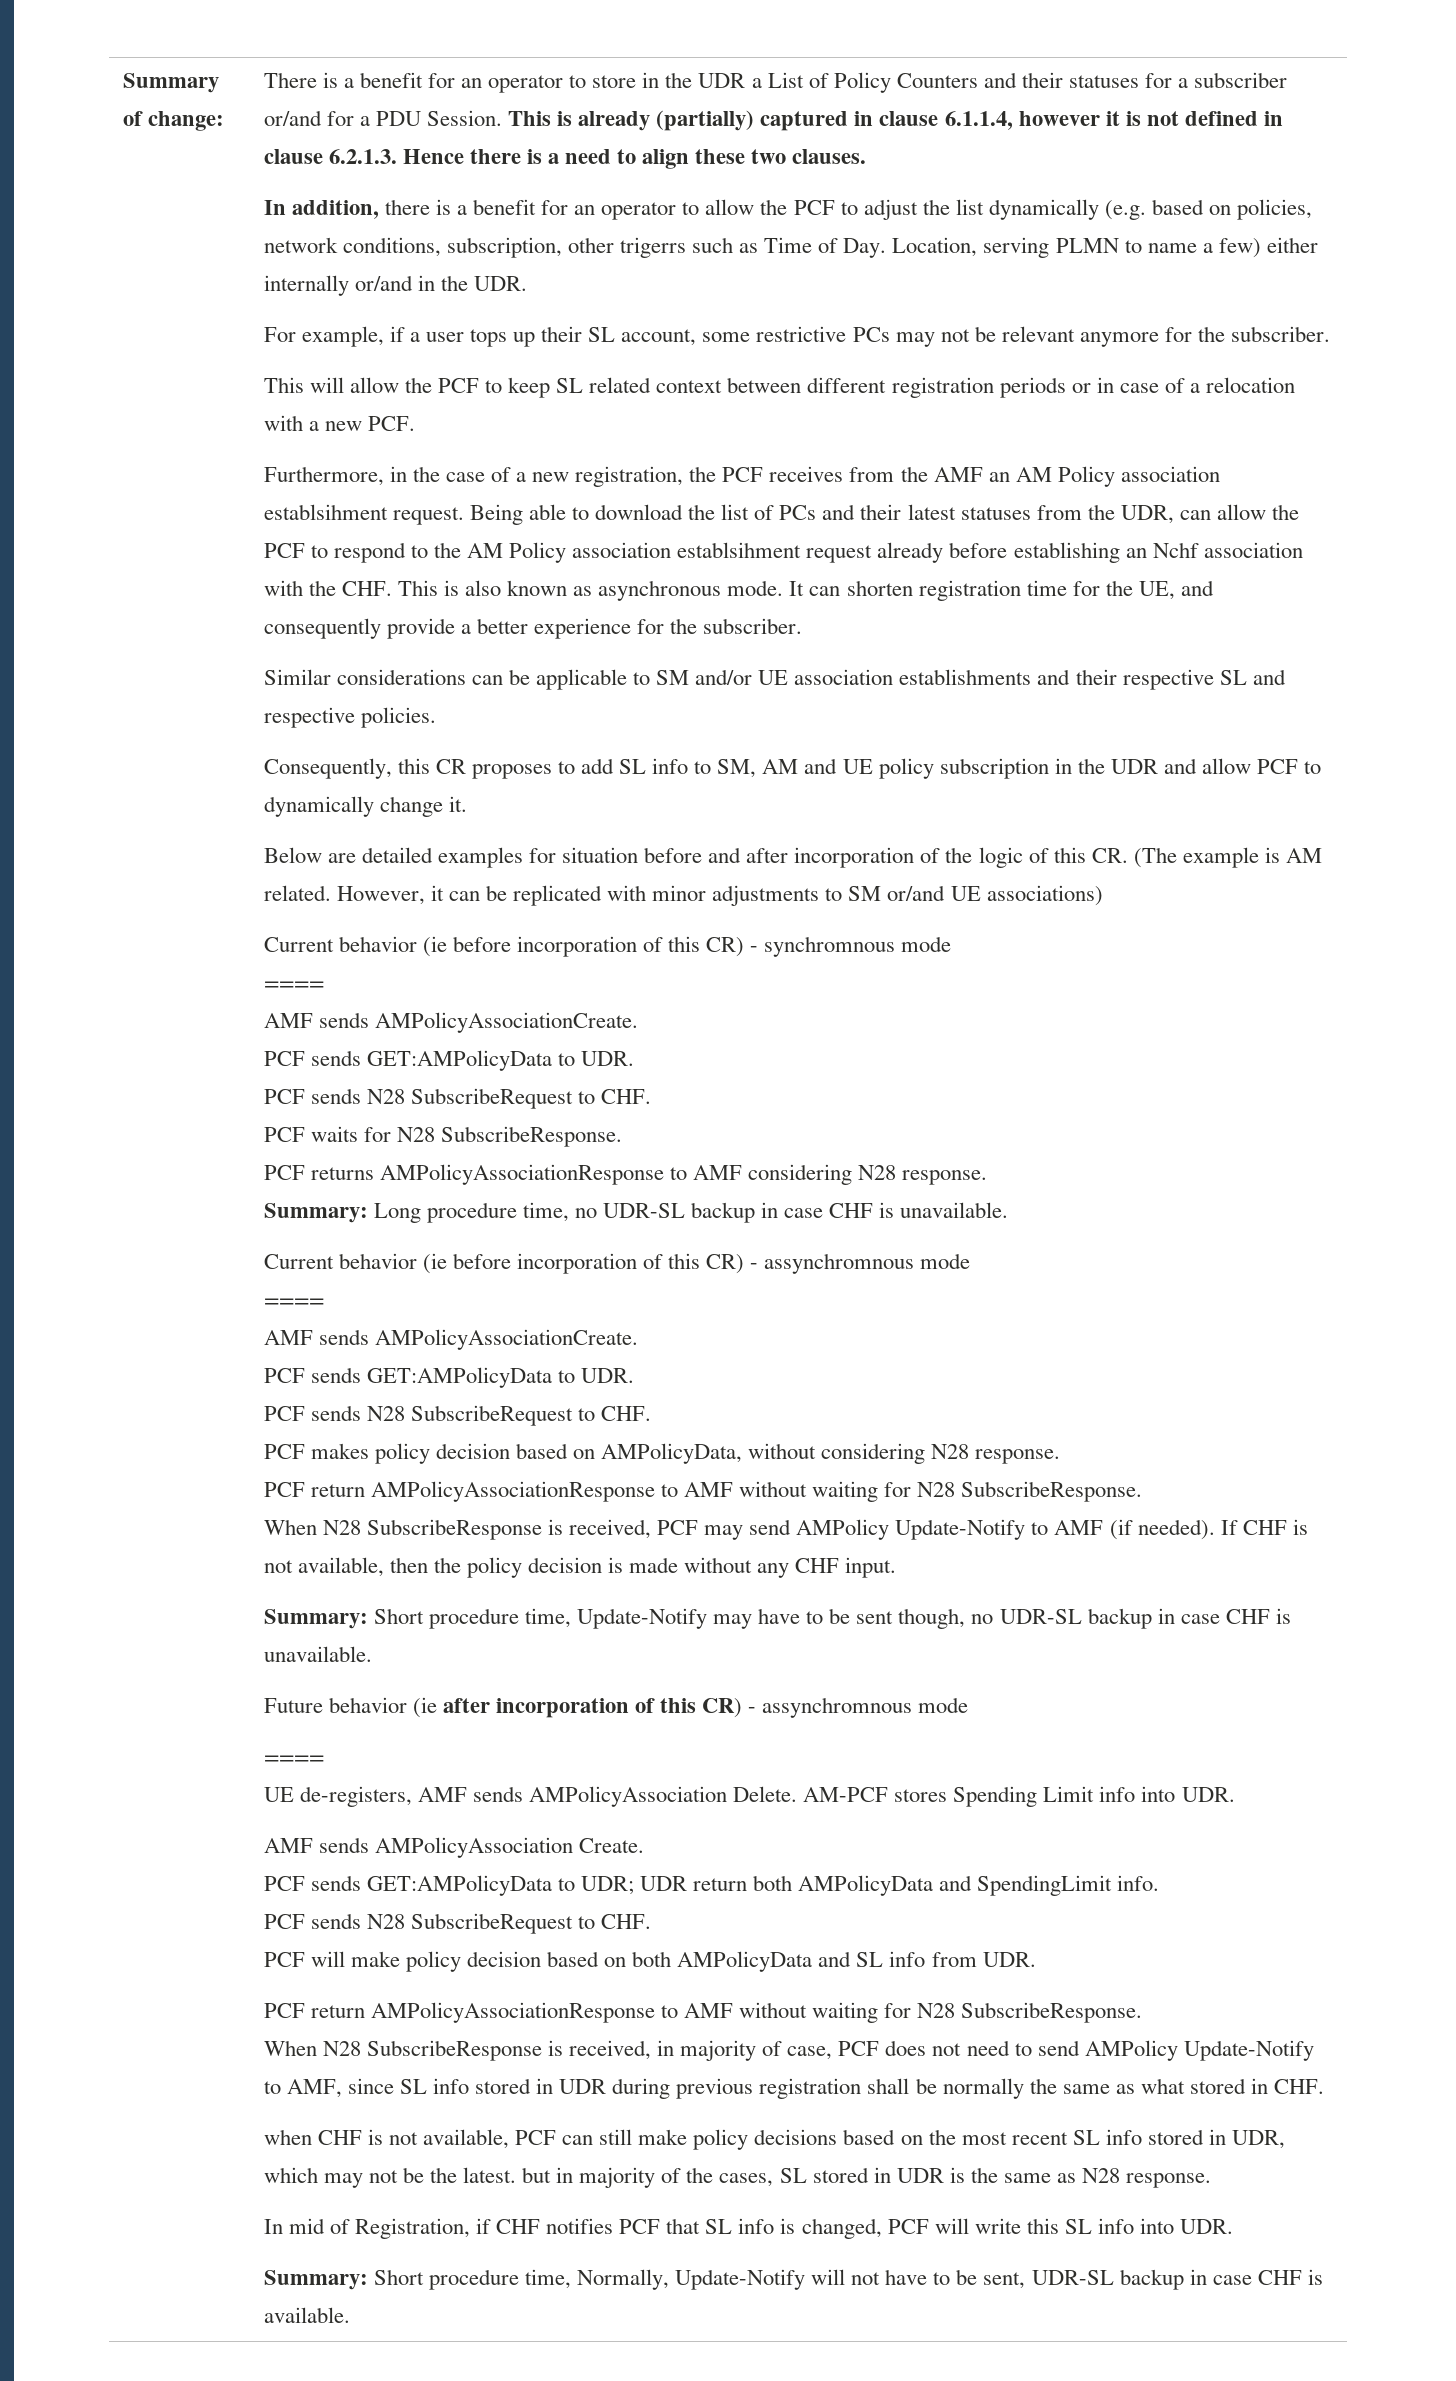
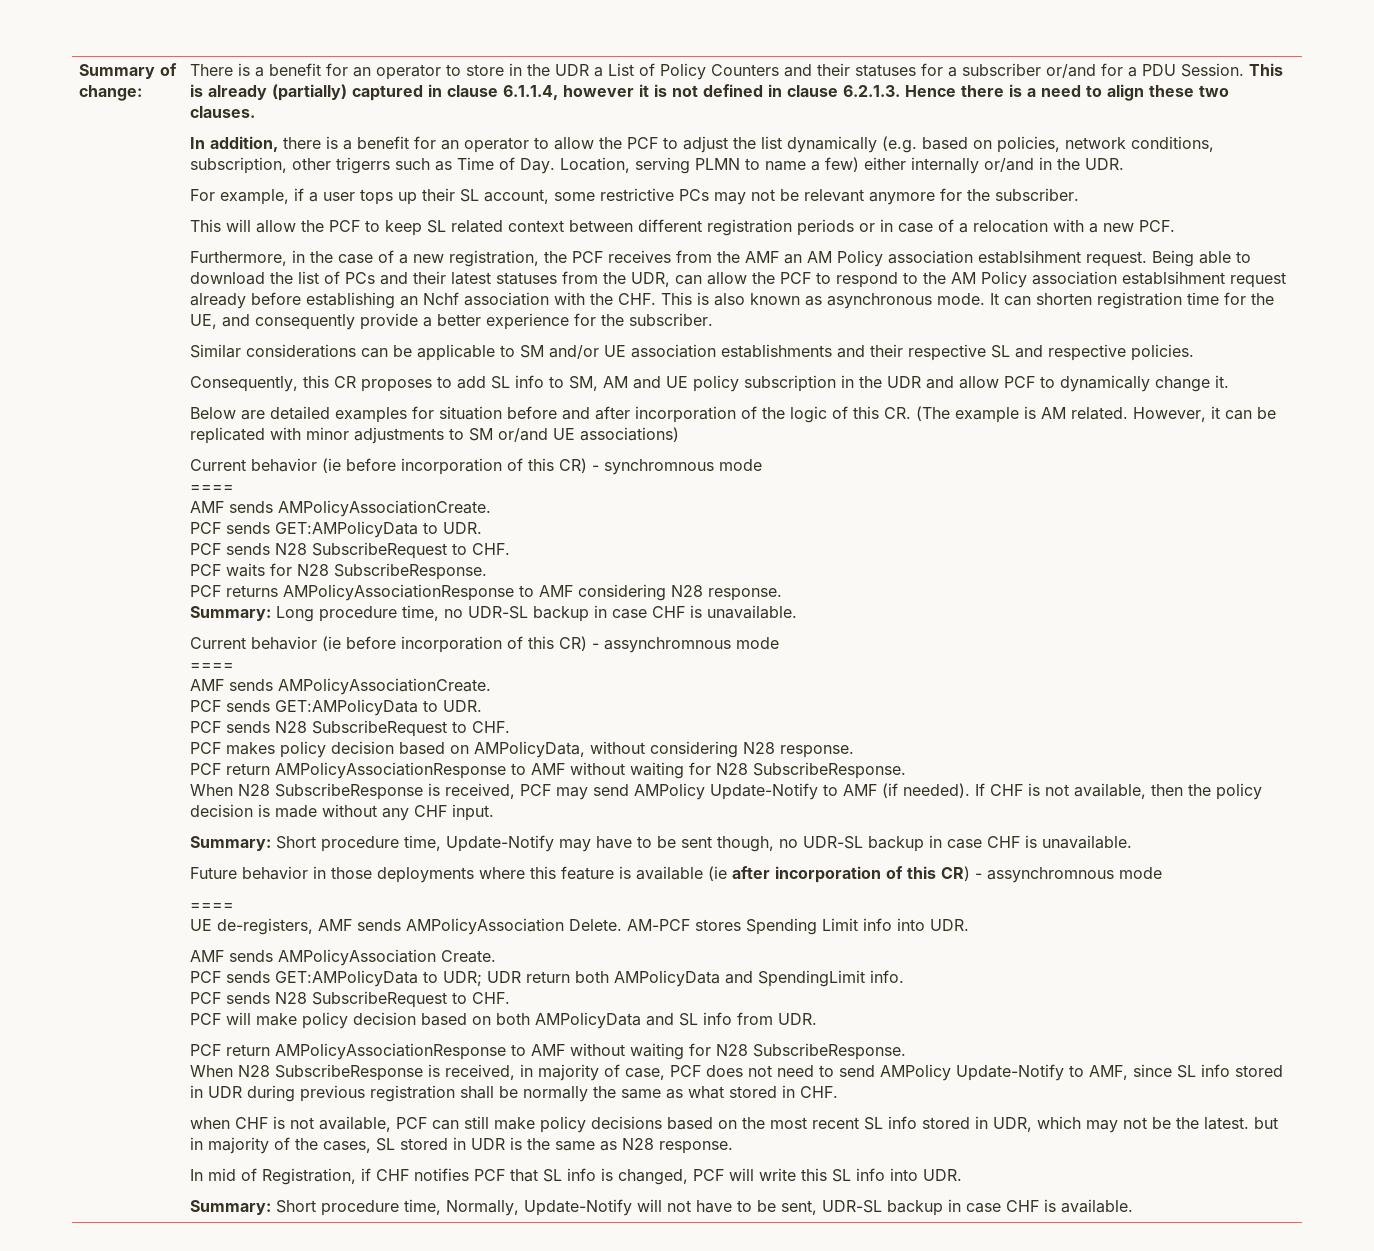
- Future behavior (ie after incorporation of this CR) - assynchromnous mode
+ Future behavior in those deployments where this feature is available (ie after incorporation of this CR) - assynchromnous mode

